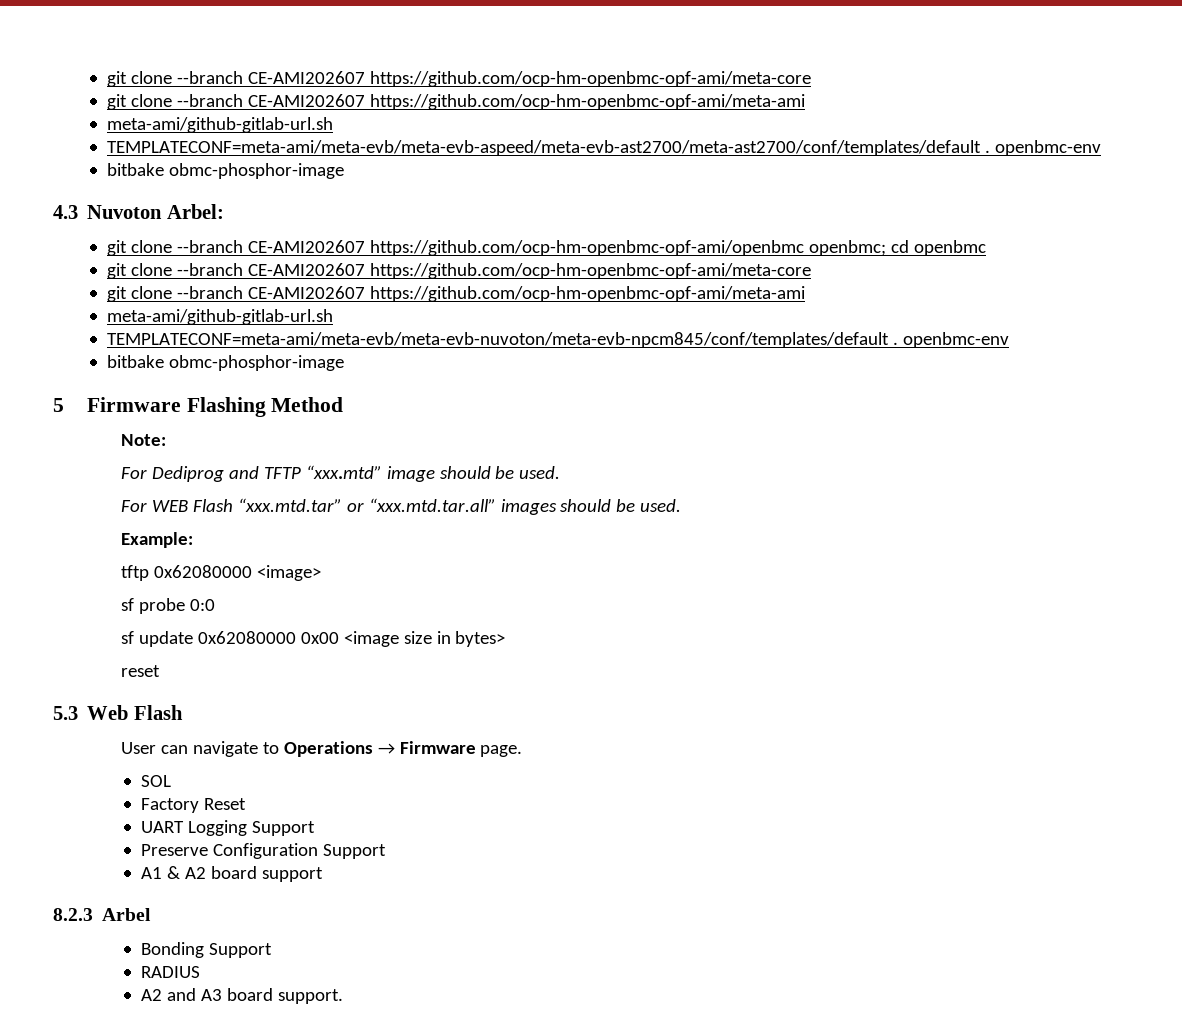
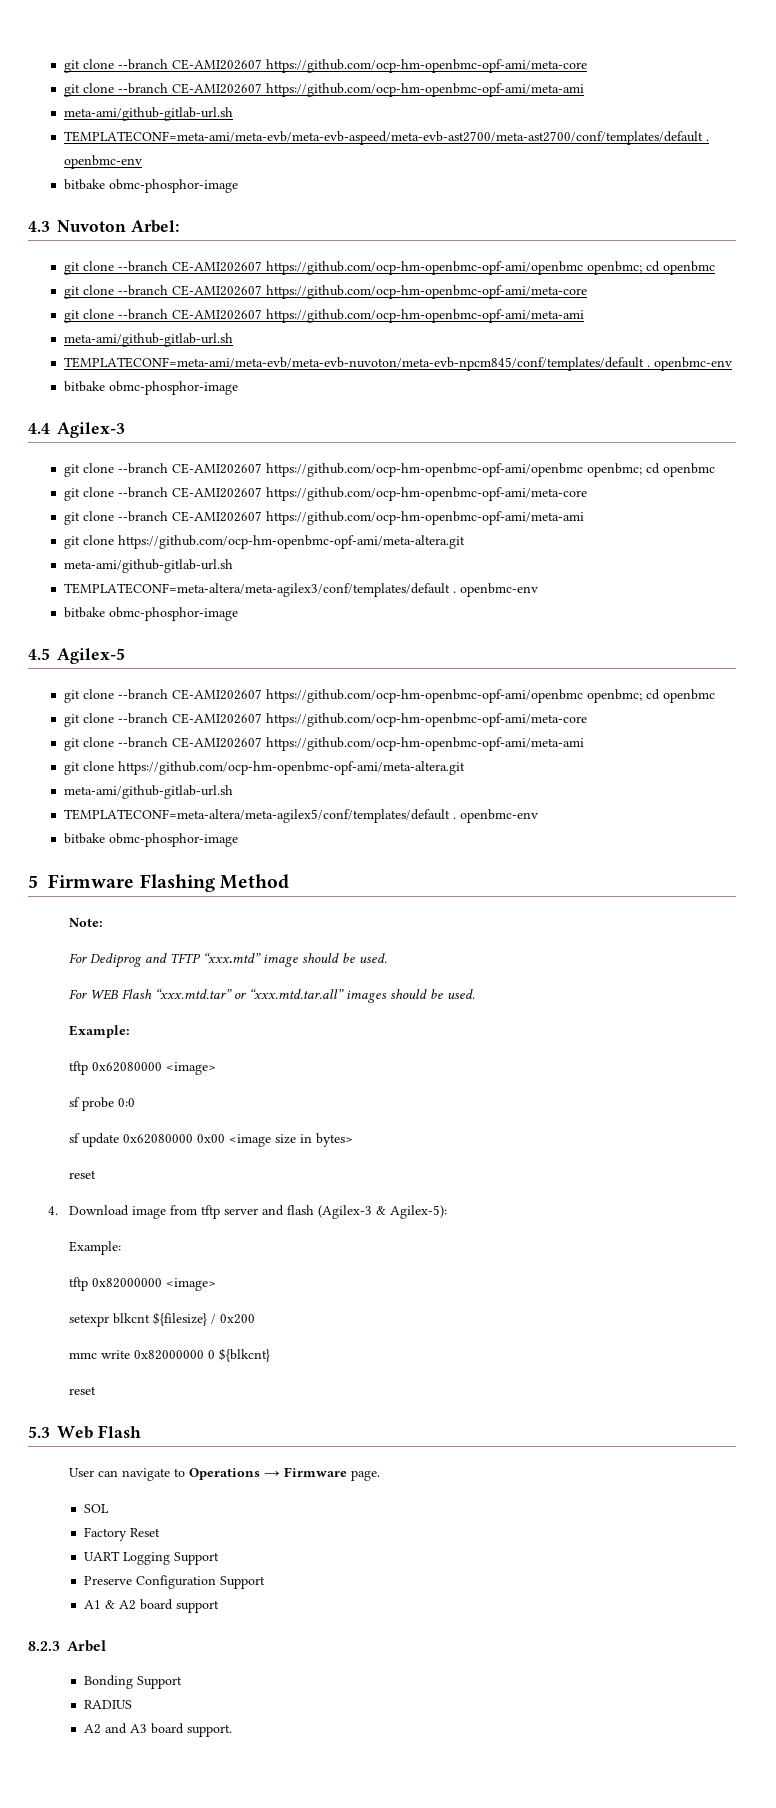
+ 4.4 Agilex-3
+ git clone --branch CE-AMI202607 https://github.com/ocp-hm-openbmc-opf-ami/openbmc openbmc; cd openbmc
+ git clone --branch CE-AMI202607 https://github.com/ocp-hm-openbmc-opf-ami/meta-core
+ git clone --branch CE-AMI202607 https://github.com/ocp-hm-openbmc-opf-ami/meta-ami
+ git clone https://github.com/ocp-hm-openbmc-opf-ami/meta-altera.git
+ meta-ami/github-gitlab-url.sh
+ TEMPLATECONF=meta-altera/meta-agilex3/conf/templates/default . openbmc-env
+ bitbake obmc-phosphor-image
+ 4.5 Agilex-5
+ git clone --branch CE-AMI202607 https://github.com/ocp-hm-openbmc-opf-ami/openbmc openbmc; cd openbmc
+ git clone --branch CE-AMI202607 https://github.com/ocp-hm-openbmc-opf-ami/meta-core
+ git clone --branch CE-AMI202607 https://github.com/ocp-hm-openbmc-opf-ami/meta-ami
+ git clone https://github.com/ocp-hm-openbmc-opf-ami/meta-altera.git
+ meta-ami/github-gitlab-url.sh
+ TEMPLATECONF=meta-altera/meta-agilex5/conf/templates/default . openbmc-env
+ bitbake obmc-phosphor-image
+ 4. Download image from tftp server and flash (Agilex-3 & Agilex-5):
+ Example:
+ tftp 0x82000000 <image>
+ setexpr blkcnt ${filesize} / 0x200
+ mmc write 0x82000000 0 ${blkcnt}
+ reset

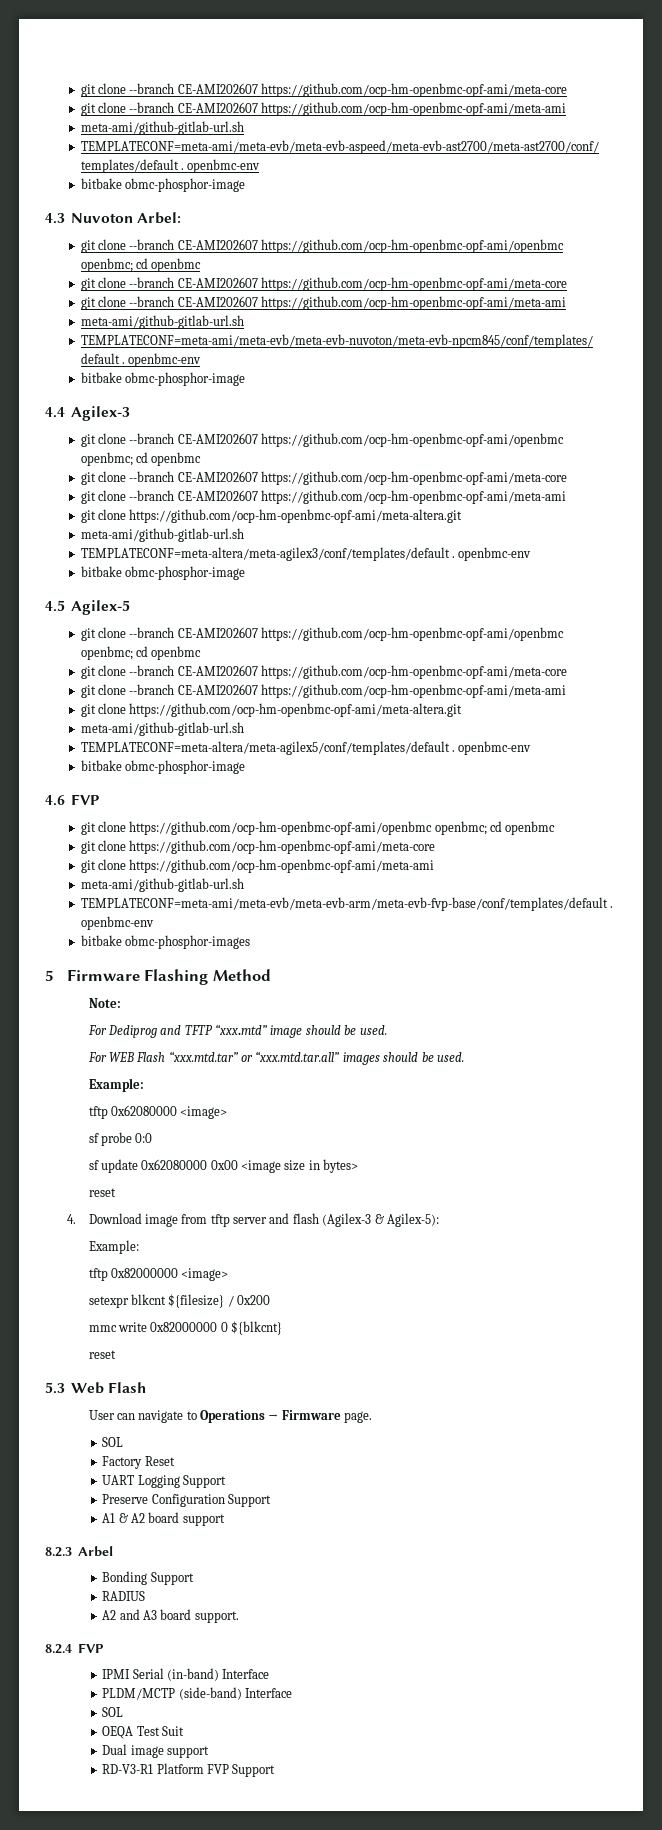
+ 4.6 FVP
+ git clone https://github.com/ocp-hm-openbmc-opf-ami/openbmc openbmc; cd openbmc
+ git clone https://github.com/ocp-hm-openbmc-opf-ami/meta-core
+ git clone https://github.com/ocp-hm-openbmc-opf-ami/meta-ami
+ meta-ami/github-gitlab-url.sh
+ TEMPLATECONF=meta-ami/meta-evb/meta-evb-arm/meta-evb-fvp-base/conf/templates/default . openbmc-env
+ bitbake obmc-phosphor-images
+ 8.2.4 FVP
+ IPMI Serial (in-band) Interface
+ PLDM/MCTP (side-band) Interface
+ SOL
+ OEQA Test Suit
+ Dual image support
+ RD-V3-R1 Platform FVP Support

